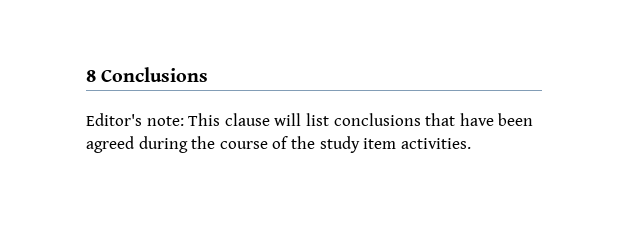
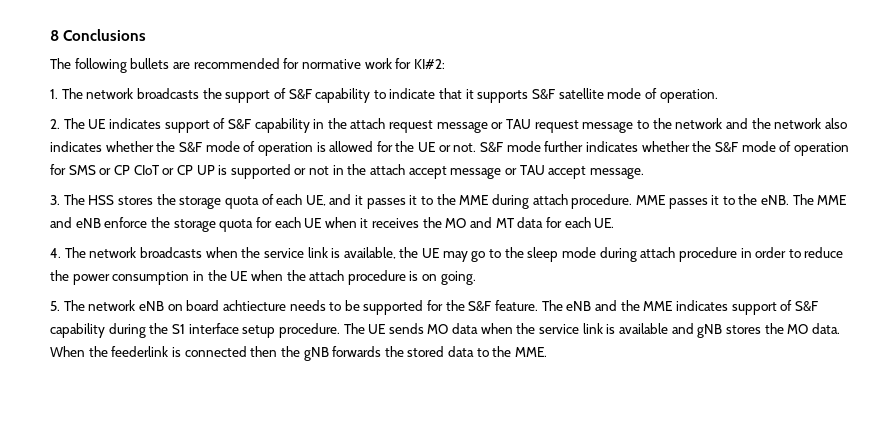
- Editor's note: This clause will list conclusions that have been agreed during the course of the study item activities.
+ The following bullets are recommended for normative work for KI#2:
+ 1. The network broadcasts the support of S&F capability to indicate that it supports S&F satellite mode of operation.
+ 2. The UE indicates support of S&F capability in the attach request message or TAU request message to the network and the network also indicates whether the S&F mode of operation is allowed for the UE or not. S&F mode further indicates whether the S&F mode of operation for SMS or CP CIoT or CP UP is supported or not in the attach accept message or TAU accept message.
+ 3. The HSS stores the storage quota of each UE, and it passes it to the MME during attach procedure. MME passes it to the eNB. The MME and eNB enforce the storage quota for each UE when it receives the MO and MT data for each UE.
+ 4. The network broadcasts when the service link is available, the UE may go to the sleep mode during attach procedure in order to reduce the power consumption in the UE when the attach procedure is on going.
+ 5. The network eNB on board achtiecture needs to be supported for the S&F feature. The eNB and the MME indicates support of S&F capability during the S1 interface setup procedure. The UE sends MO data when the service link is available and gNB stores the MO data. When the feederlink is connected then the gNB forwards the stored data to the MME.

